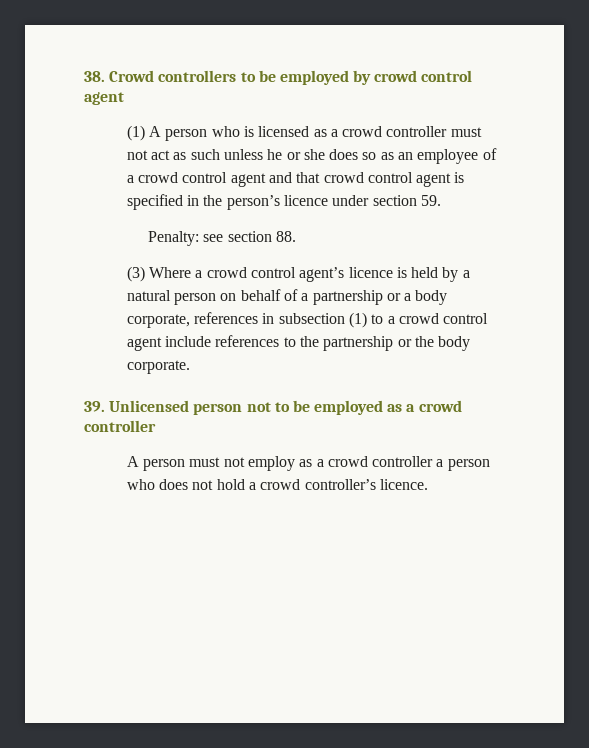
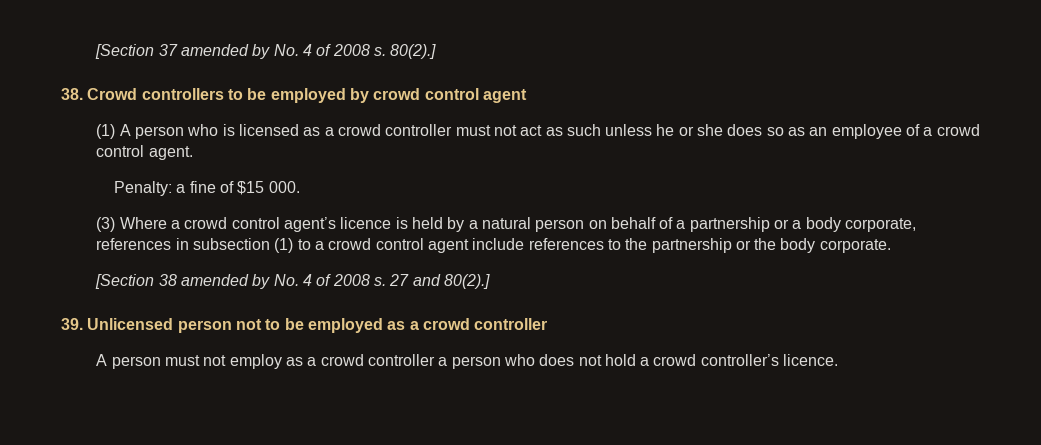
+ [Section 37 amended by No. 4 of 2008 s. 80(2).]
- (1) A person who is licensed as a crowd controller must not act as such unless he or she does so as an employee of a crowd control agent and that crowd control agent is specified in the person’s licence under section 59.
- Penalty: see section 88.
+ (1) A person who is licensed as a crowd controller must not act as such unless he or she does so as an employee of a crowd control agent.
+ Penalty: a fine of $15 000.
+ [Section 38 amended by No. 4 of 2008 s. 27 and 80(2).]

